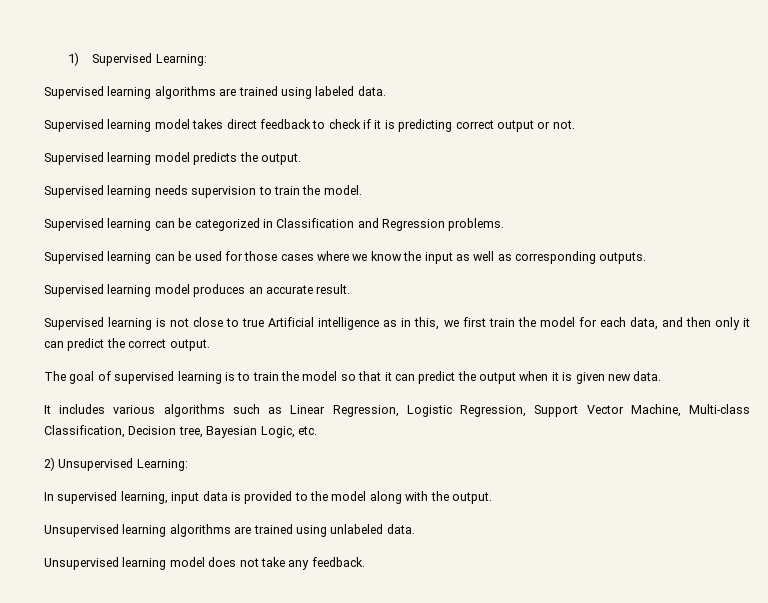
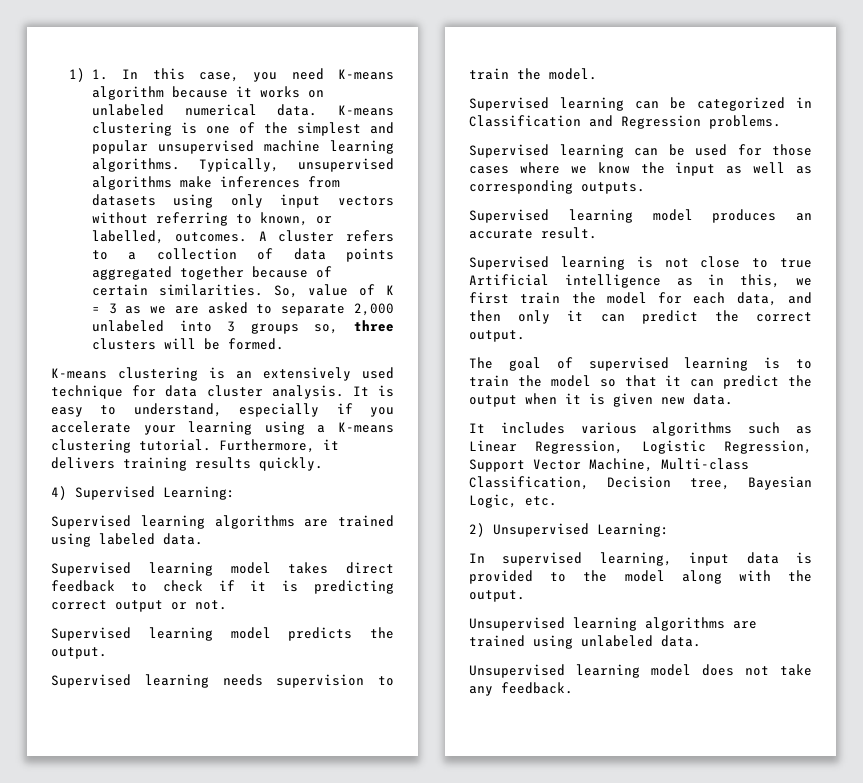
- 1) Supervised Learning:
+ 1) 1. In this case, you need K-means algorithm because it works on unlabeled numerical data. K-means clustering is one of the simplest and popular unsupervised machine learning algorithms. Typically, unsupervised algorithms make inferences from datasets using only input vectors without referring to known, or labelled, outcomes. A cluster refers to a collection of data points aggregated together because of certain similarities. So, value of K = 3 as we are asked to separate 2,000 unlabeled into 3 groups so, three clusters will be formed.
+ K-means clustering is an extensively used technique for data cluster analysis. It is easy to understand, especially if you accelerate your learning using a K-means clustering tutorial. Furthermore, it delivers training results quickly.
+ 4) Supervised Learning:

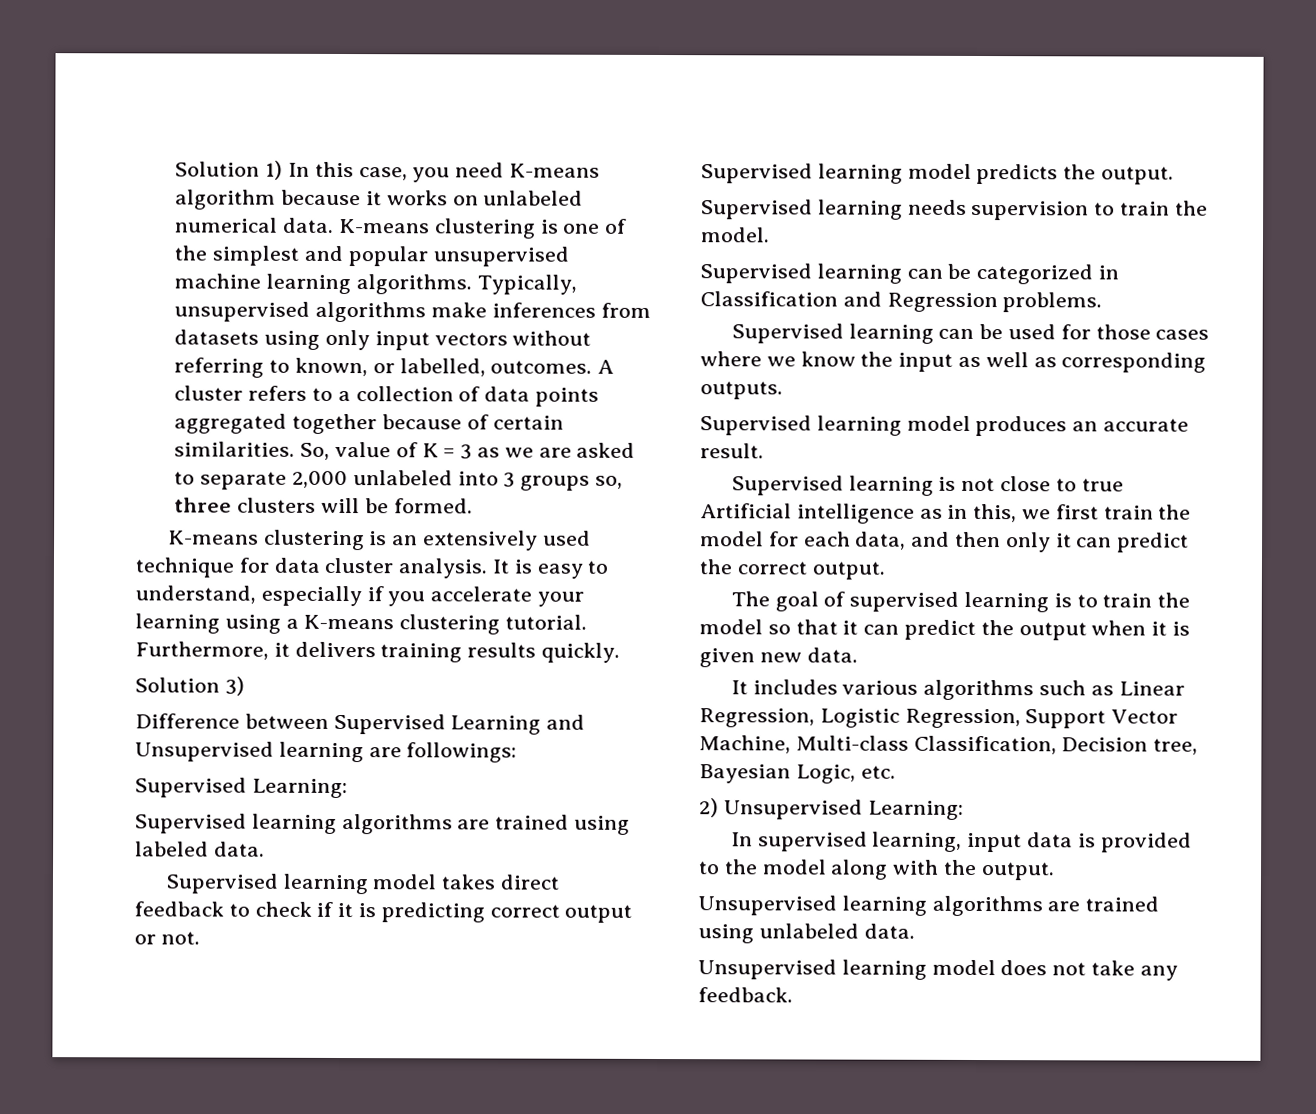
- 1) 1. In this case, you need K-means algorithm because it works on unlabeled numerical data.
+ Solution 1) In this case, you need K-means algorithm because it works on unlabeled numerical data.
- 4) Supervised Learning:
+ Solution 3)
+ Difference between Supervised Learning and Unsupervised learning are followings:
+ Supervised Learning:

